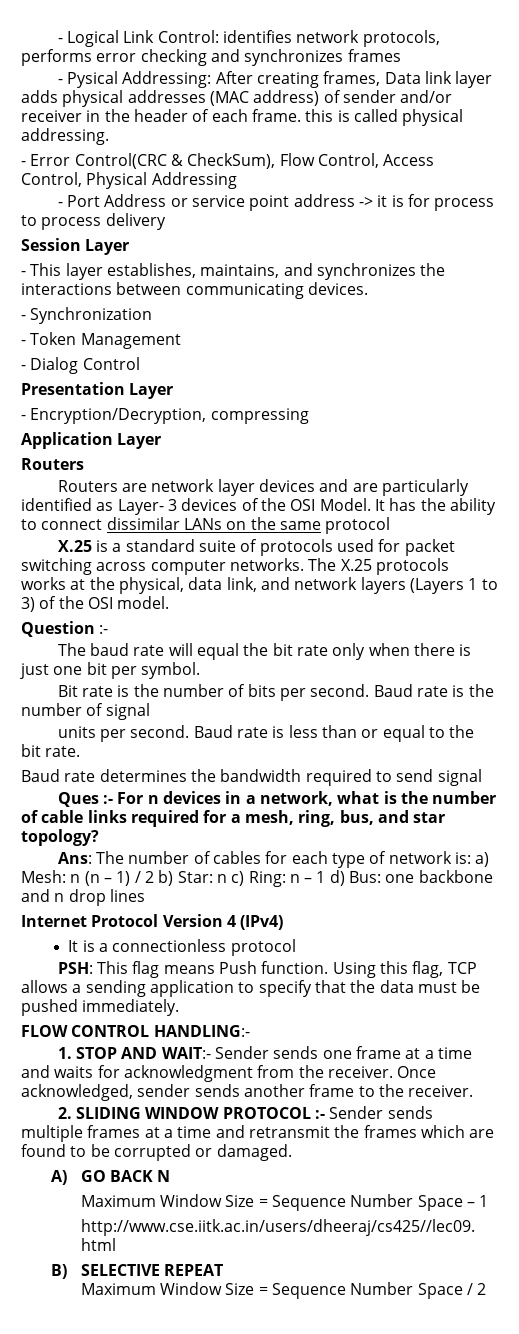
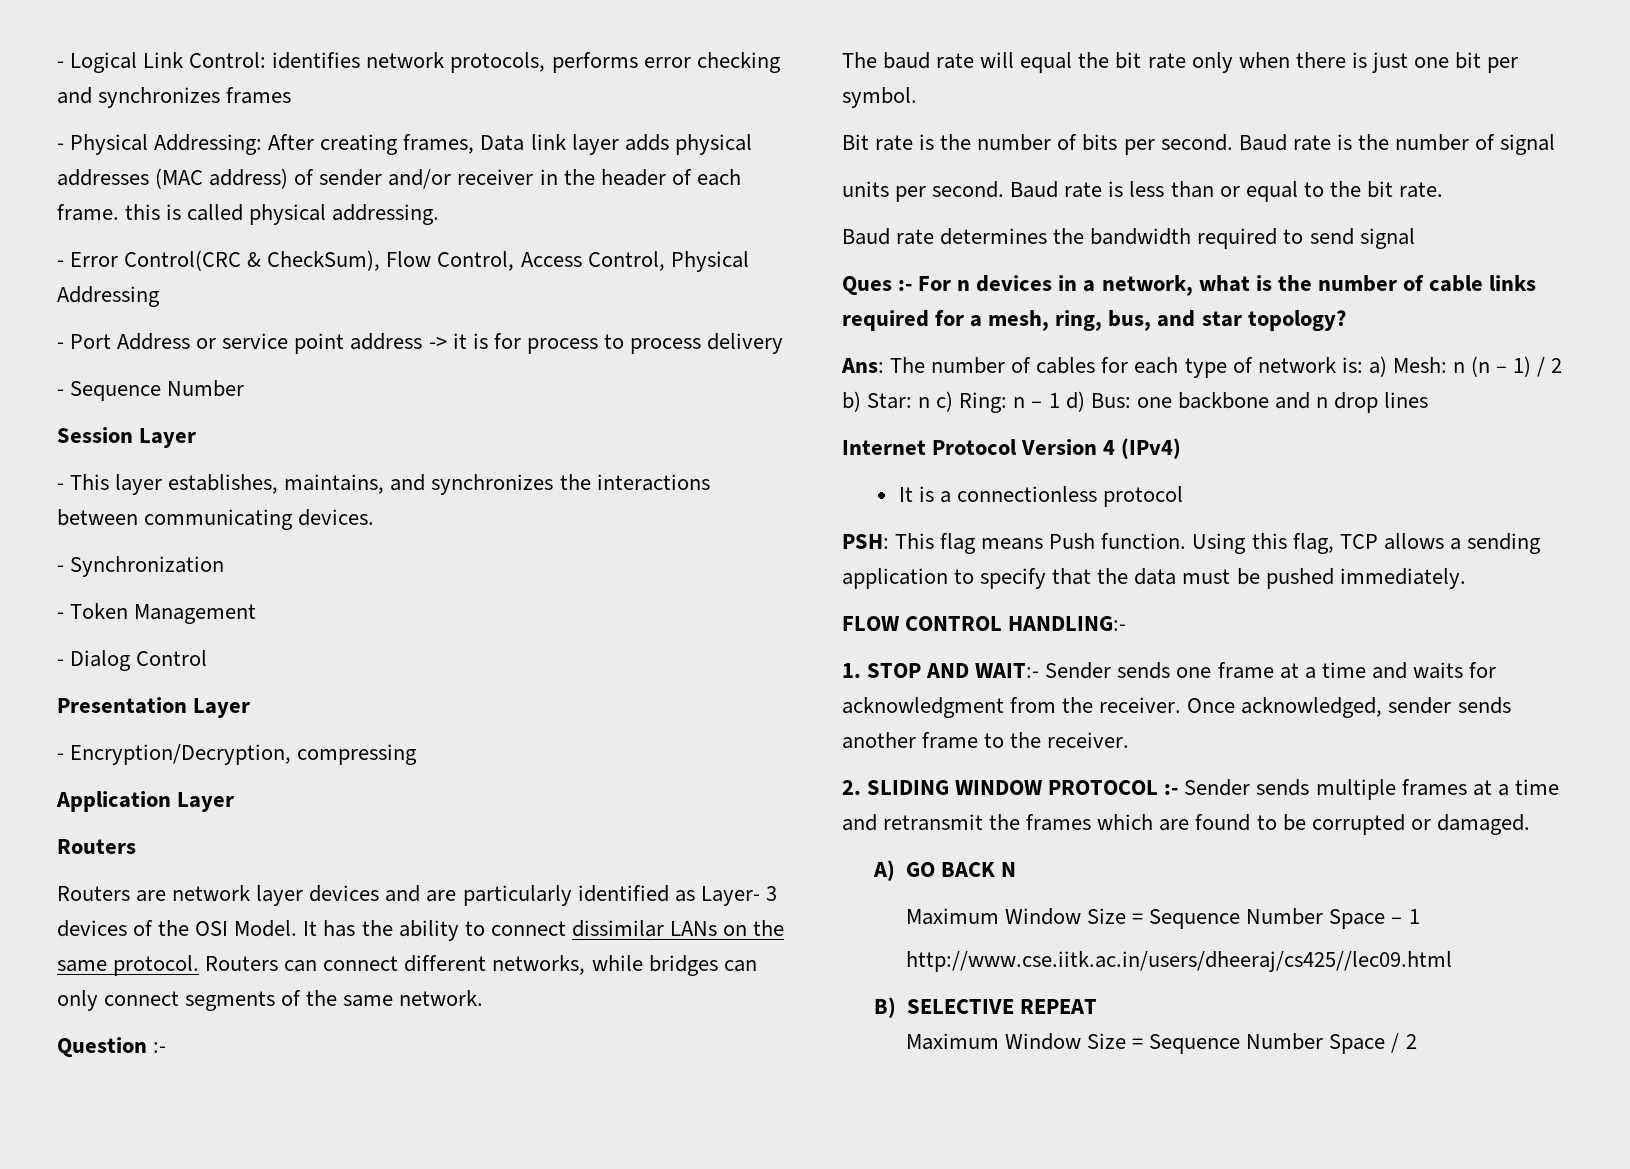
- - Pysical Addressing: After creating frames, Data link layer adds physical addresses (MAC address) of sender and/or receiver in the header of each frame. this is called physical addressing.
+ - Physical Addressing: After creating frames, Data link layer adds physical addresses (MAC address) of sender and/or receiver in the header of each frame. this is called physical addressing.
+ - Sequence Number
- It has the ability to connect dissimilar LANs on the same protocol
- X.25 is a standard suite of protocols used for packet switching across computer networks. The X.25 protocols works at the physical, data link, and network layers (Layers 1 to 3) of the OSI model.
+ It has the ability to connect dissimilar LANs on the same protocol. Routers can connect different networks, while bridges can only connect segments of the same network.

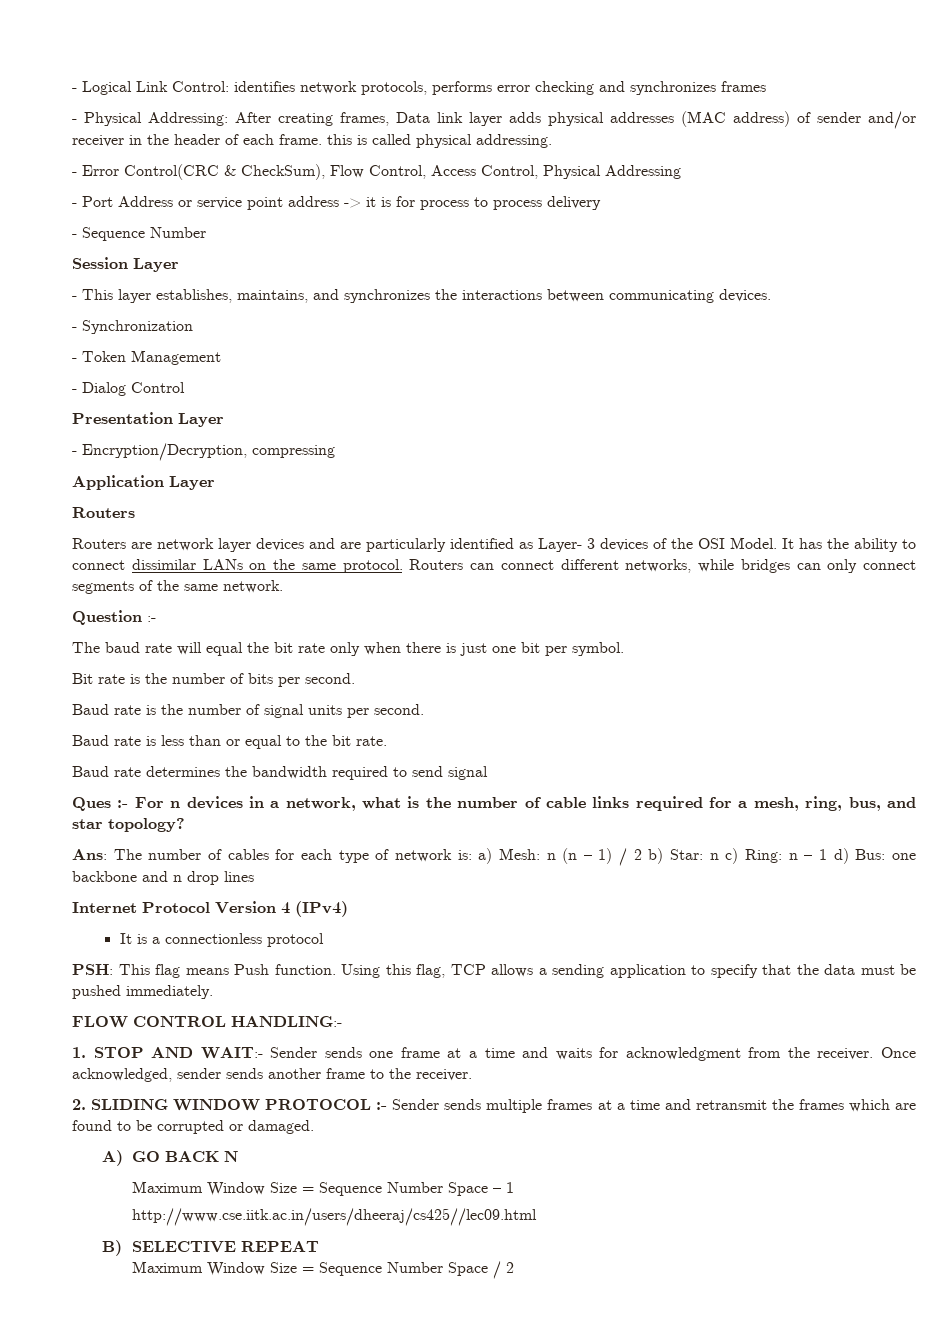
- Bit rate is the number of bits per second. Baud rate is the number of signal
- units per second. Baud rate is less than or equal to the bit rate.
+ Bit rate is the number of bits per second.
+ Baud rate is the number of signal units per second.
+ Baud rate is less than or equal to the bit rate.

